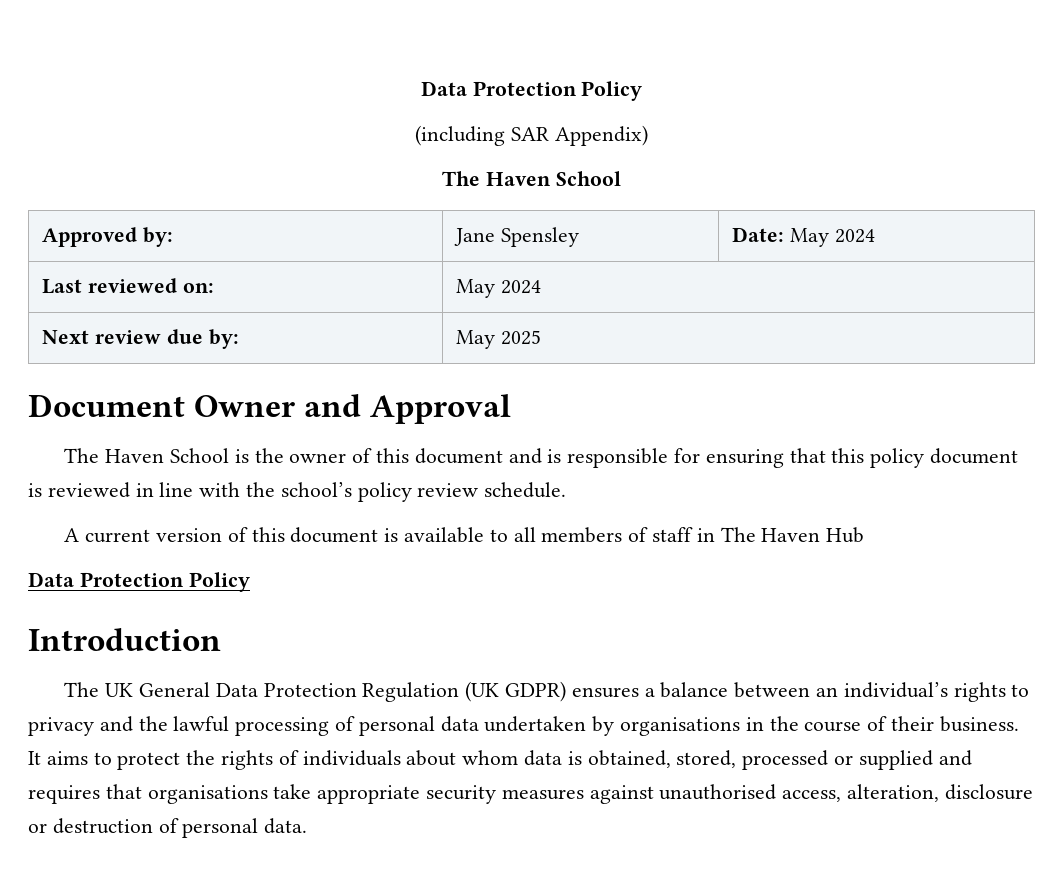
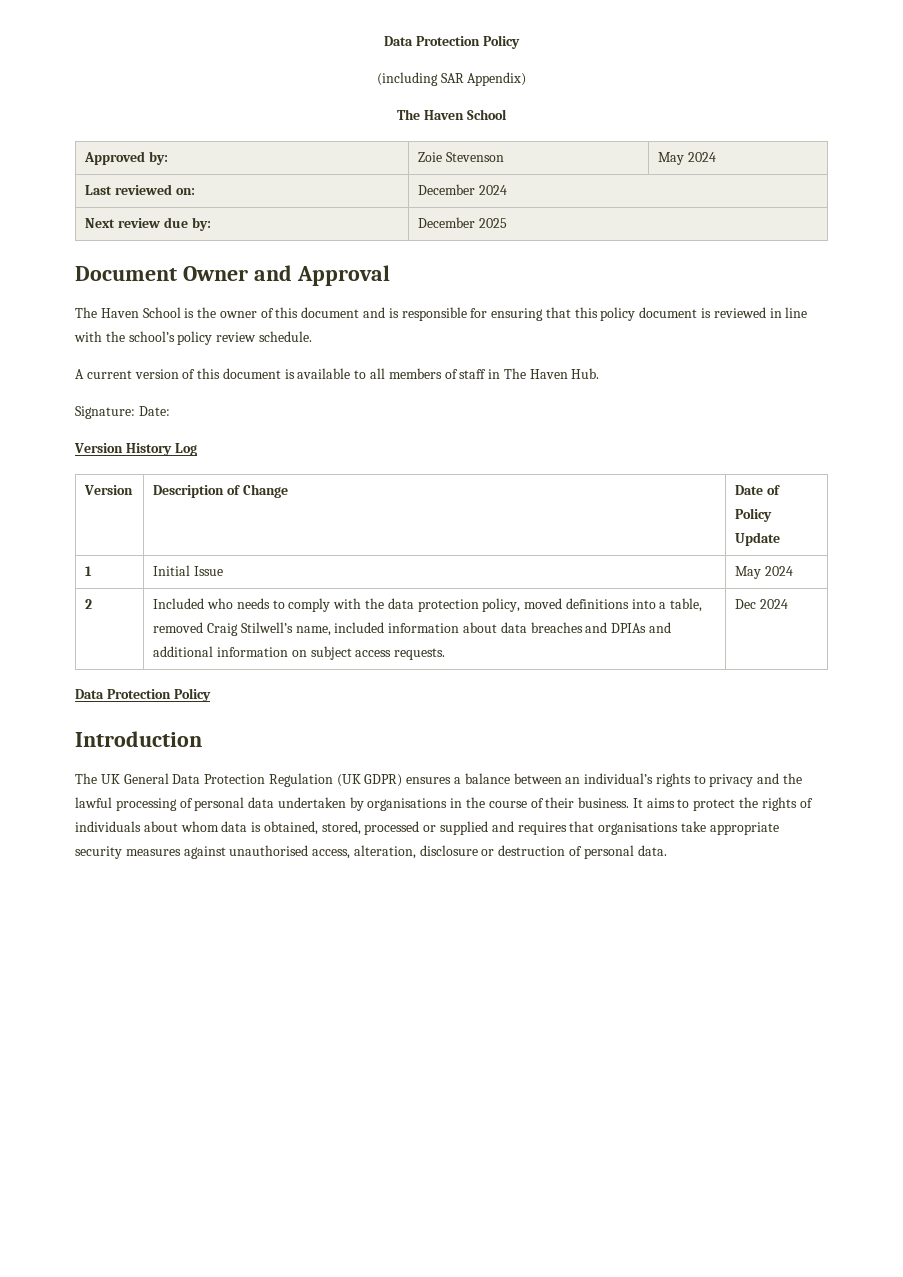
- Approved by: | Jane Spensley | Date: May 2024
+ Approved by: | Zoie Stevenson | May 2024
- Last reviewed on: | May 2024
+ Last reviewed on: | December 2024
- Next review due by: | May 2025
+ Next review due by: | December 2025
- A current version of this document is available to all members of staff in The Haven Hub
+ A current version of this document is available to all members of staff in The Haven Hub.
+ Signature: Date:
+ Version History Log
+ Version | Description of Change | Date of Policy Update
+ 1 | Initial Issue | May 2024
+ 2 | Included who needs to comply with the data protection policy, moved definitions into a table, removed Craig Stilwell’s name, included information about data breaches and DPIAs and additional information on subject access requests. | Dec 2024

